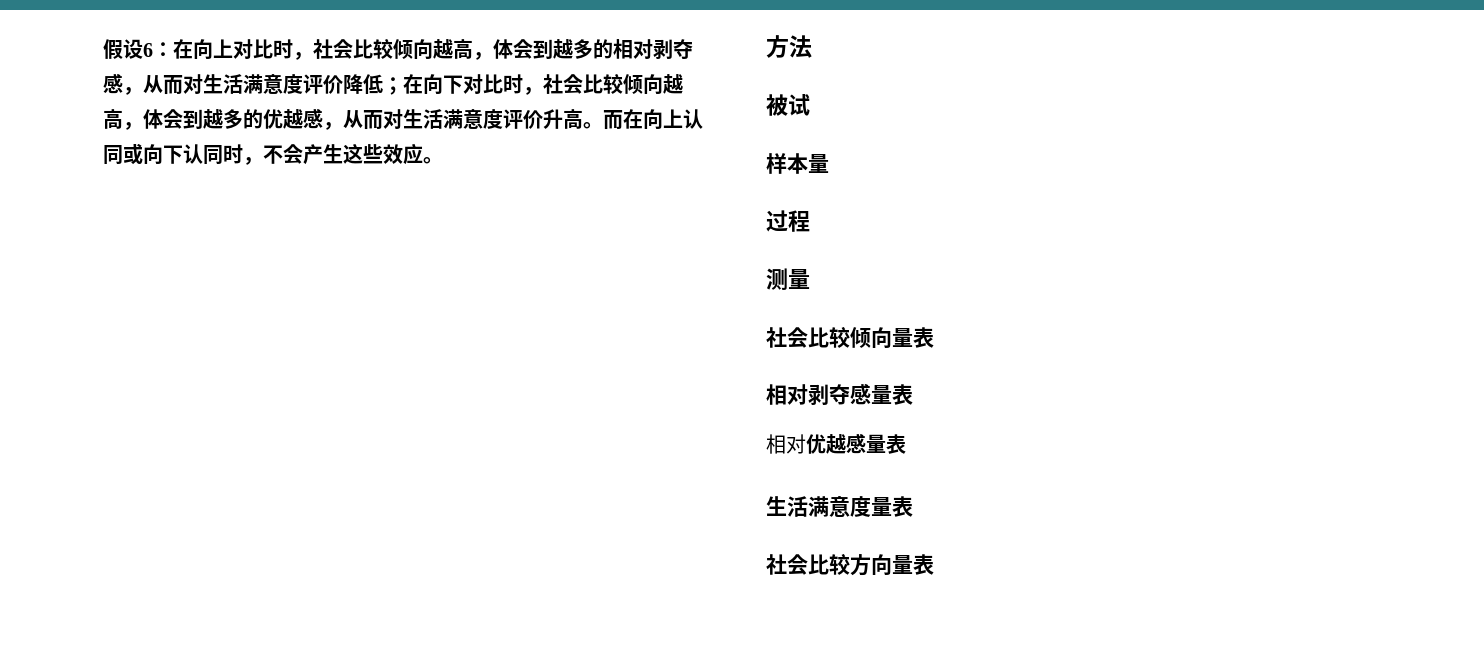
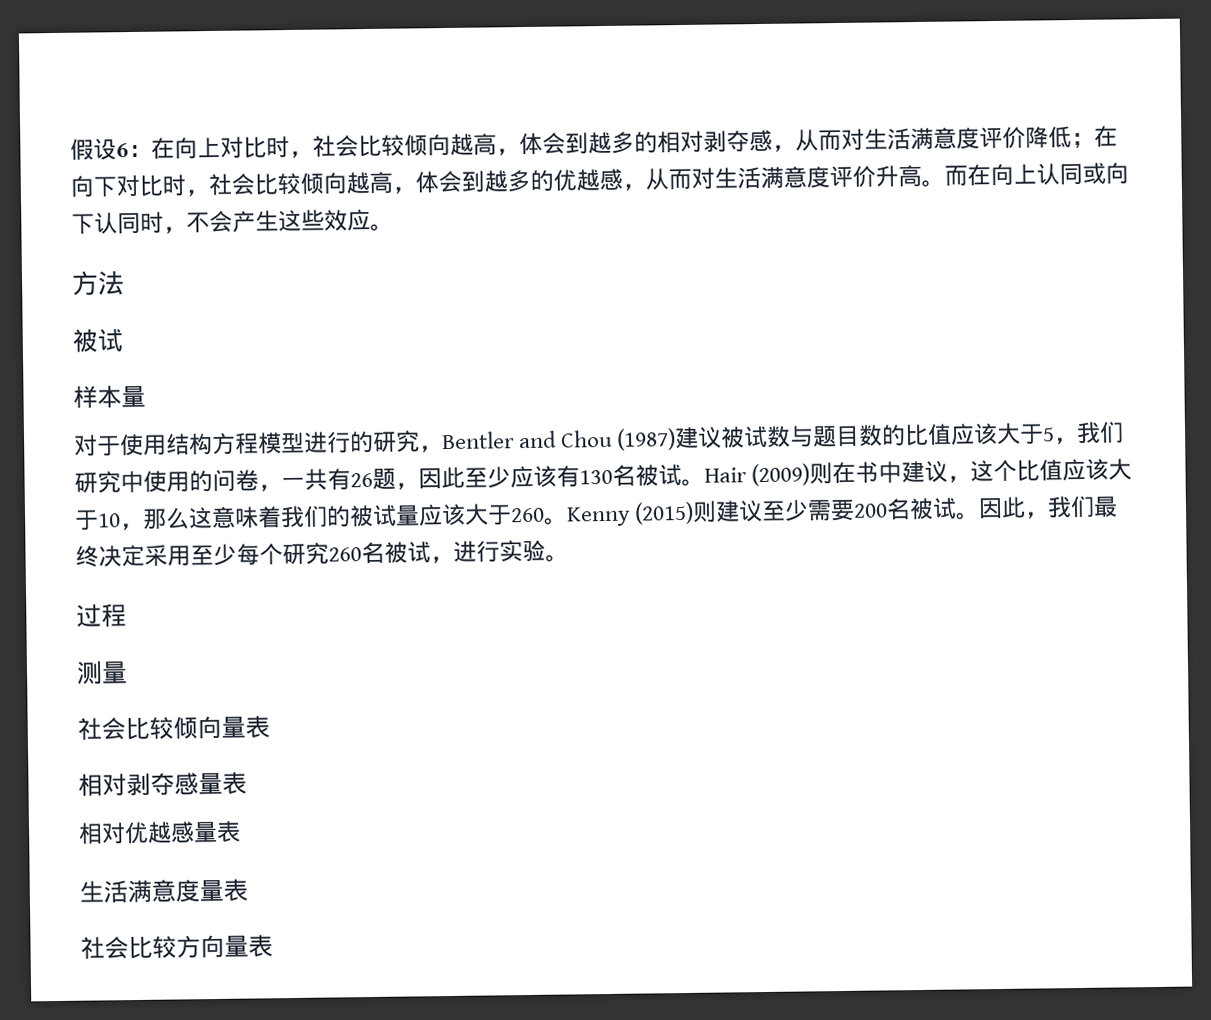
+ 对于使用结构方程模型进行的研究，Bentler and Chou (1987)建议被试数与题目数的比值应该大于5，我们研究中使用的问卷，一共有26题，因此至少应该有130名被试。Hair (2009)则在书中建议，这个比值应该大于10，那么这意味着我们的被试量应该大于260。Kenny (2015)则建议至少需要200名被试。因此，我们最终决定采用至少每个研究260名被试，进行实验。

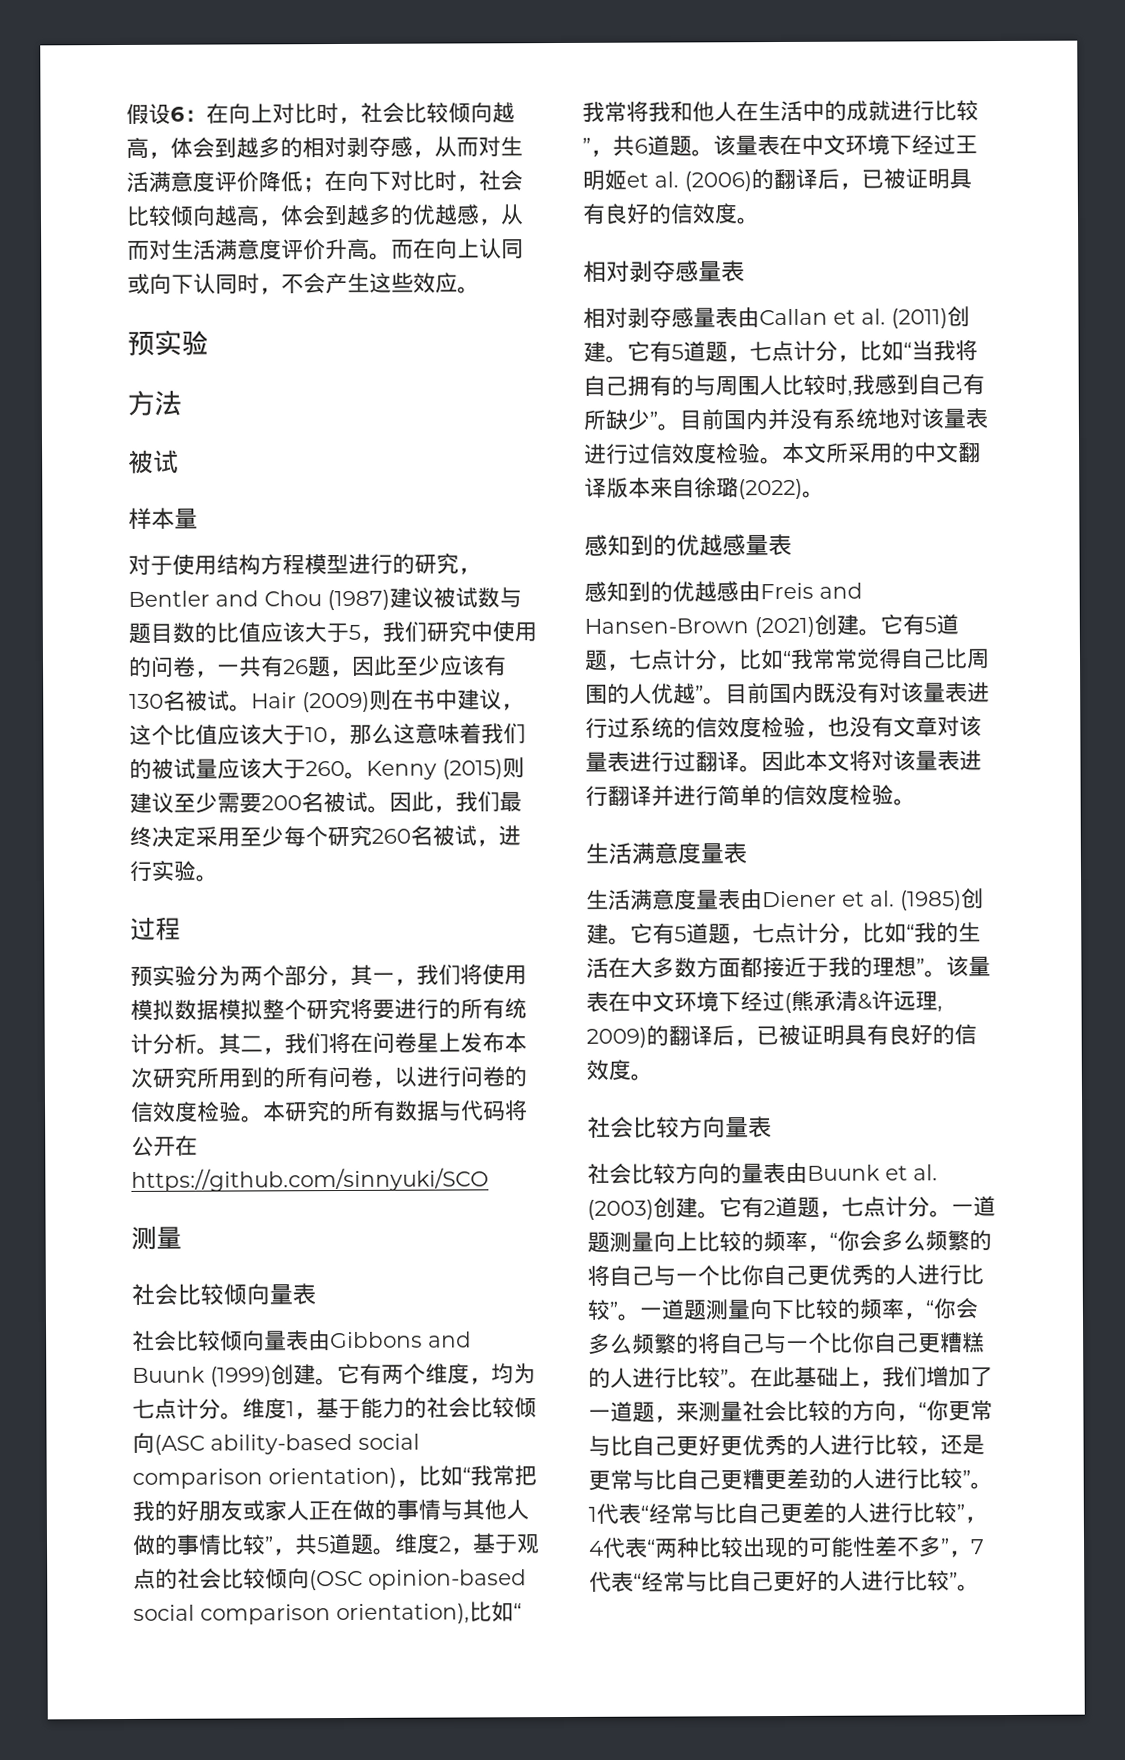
  而在向上认同或向下认同时，不会产生这些效应。
+ 预实验
+ 预实验分为两个部分，其一，我们将使用模拟数据模拟整个研究将要进行的所有统计分析。其二，我们将在问卷星上发布本次研究所用到的所有问卷，以进行问卷的信效度检验。本研究的所有数据与代码将公开在https://github.com/sinnyuki/SCO
+ 社会比较倾向量表由Gibbons and Buunk (1999)创建。它有两个维度，均为七点计分。维度1，基于能力的社会比较倾向(ASC ability-based social comparison orientation)，比如“我常把我的好朋友或家人正在做的事情与其他人做的事情比较”，共5道题。维度2，基于观点的社会比较倾向(OSC opinion-based social comparison orientation),比如“我常将我和他人在生活中的成就进行比较”，共6道题。该量表在中文环境下经过王明姬et al. (2006)的翻译后，已被证明具有良好的信效度。
- 相对优越感量表
+ 相对剥夺感量表由Callan et al. (2011)创建。它有5道题，七点计分，比如“当我将自己拥有的与周围人比较时,我感到自己有所缺少”。目前国内并没有系统地对该量表进行过信效度检验。本文所采用的中文翻译版本来自徐璐(2022)。
+ 感知到的优越感量表
+ 感知到的优越感由Freis and Hansen-Brown (2021)创建。它有5道题，七点计分，比如“我常常觉得自己比周围的人优越”。目前国内既没有对该量表进行过系统的信效度检验，也没有文章对该量表进行过翻译。因此本文将对该量表进行翻译并进行简单的信效度检验。
  生活满意度量表
+ 生活满意度量表由Diener et al. (1985)创建。它有5道题，七点计分，比如“我的生活在大多数方面都接近于我的理想”。该量表在中文环境下经过(熊承清&许远理, 2009)的翻译后，已被证明具有良好的信效度。
  社会比较方向量表
+ 社会比较方向的量表由Buunk et al. (2003)创建。它有2道题，七点计分。一道题测量向上比较的频率，“你会多么频繁的将自己与一个比你自己更优秀的人进行比较”。一道题测量向下比较的频率，“你会多么频繁的将自己与一个比你自己更糟糕的人进行比较”。在此基础上，我们增加了一道题，来测量社会比较的方向，“你更常与比自己更好更优秀的人进行比较，还是更常与比自己更糟更差劲的人进行比较”。1代表“经常与比自己更差的人进行比较”，4代表“两种比较出现的可能性差不多”，7代表“经常与比自己更好的人进行比较”。

